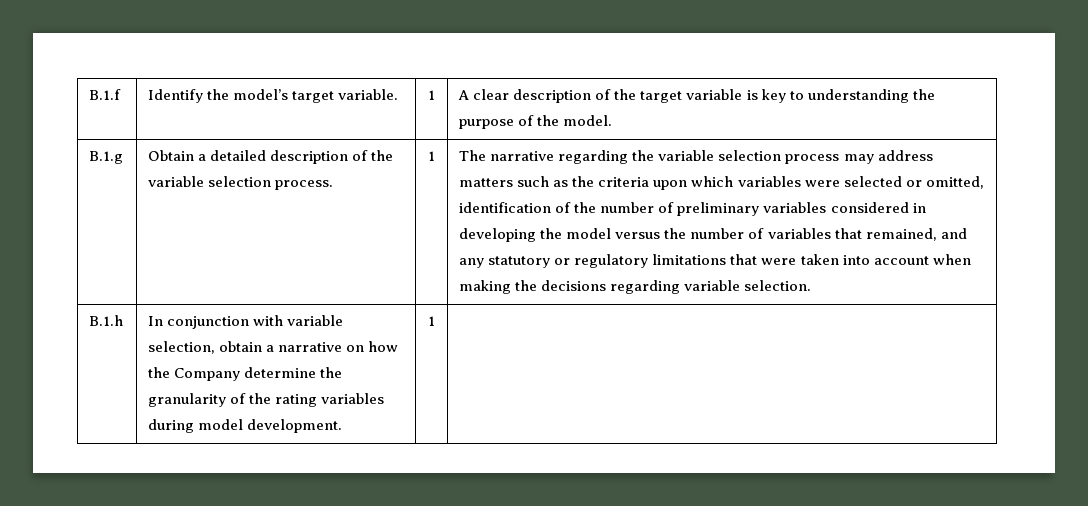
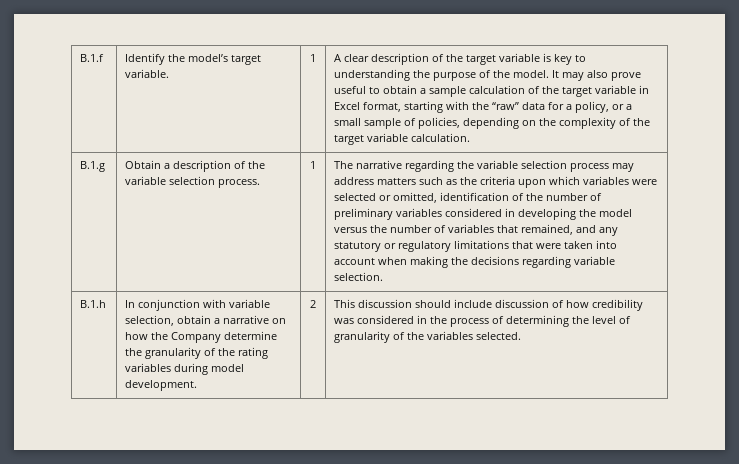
+ It may also prove useful to obtain a sample calculation of the target variable in Excel format, starting with the “raw” data for a policy, or a small sample of policies, depending on the complexity of the target variable calculation.
- Obtain a detailed description of the variable selection process.
+ Obtain a description of the variable selection process.
- In conjunction with variable selection, obtain a narrative on how the Company determine the granularity of the rating variables during model development. | 1
+ In conjunction with variable selection, obtain a narrative on how the Company determine the granularity of the rating variables during model development. | 2 | This discussion should include discussion of how credibility was considered in the process of determining the level of granularity of the variables selected.

